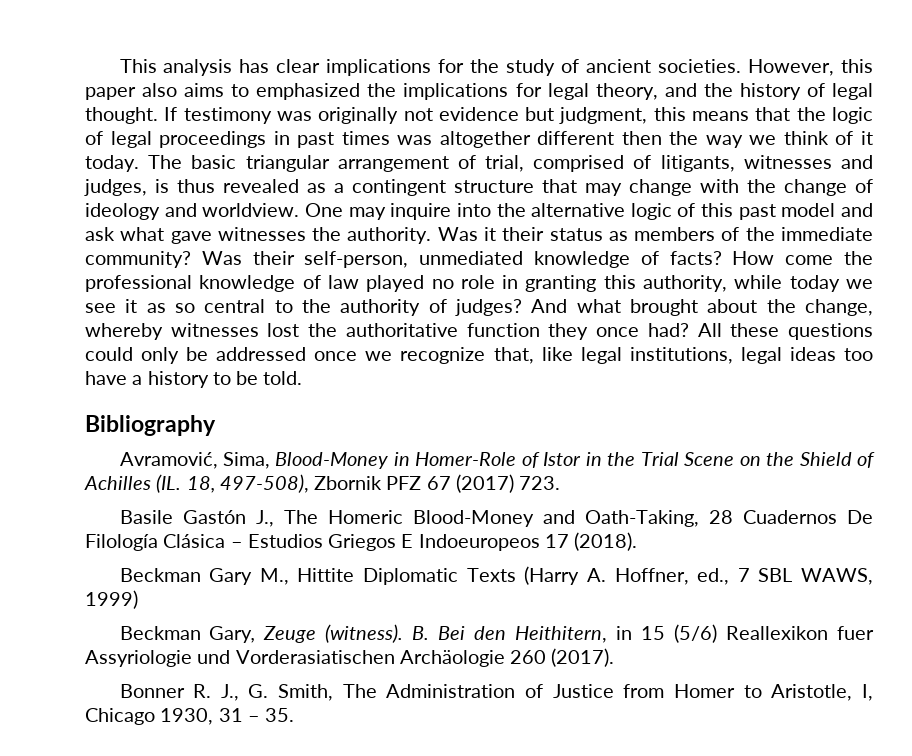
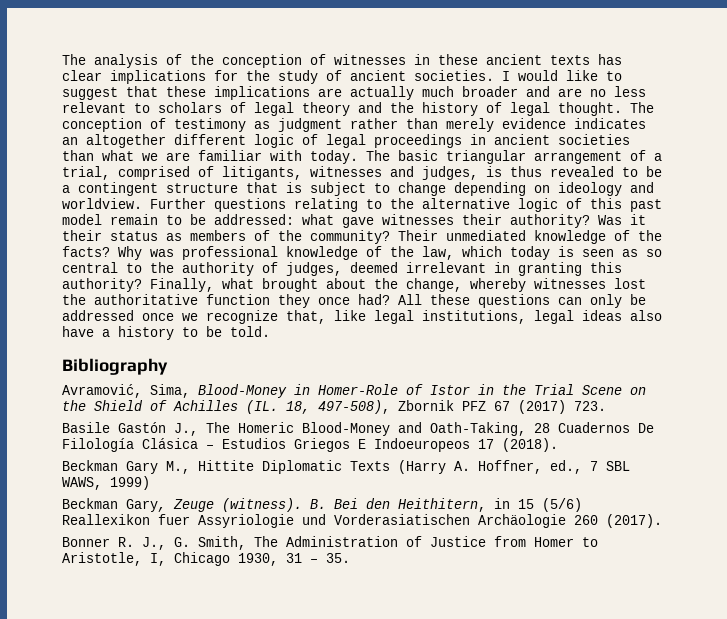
- This analysis has clear implications for the study of ancient societies.
+ The analysis of the conception of witnesses in these ancient texts has clear implications for the study of ancient societies.
- However, this paper also aims to emphasized the implications for legal theory, and the history of legal thought.
+ I would like to suggest that these implications are actually much broader and are no less relevant to scholars of legal theory and the history of legal thought.
- If testimony was originally not evidence but judgment, this means that the logic of legal proceedings in past times was altogether different then the way we think of it today.
+ The conception of testimony as judgment rather than merely evidence indicates an altogether different logic of legal proceedings in ancient societies than what we are familiar with today.
- The basic triangular arrangement of trial, comprised of litigants, witnesses and judges, is thus revealed as a contingent structure that may change with the change of ideology and worldview. One may inquire into the alternative logic of this past model and ask what gave witnesses the authority.
+ The basic triangular arrangement of a trial, comprised of litigants, witnesses and judges, is thus revealed to be a contingent structure that is subject to change depending on ideology and worldview. Further questions relating to the alternative logic of this past model remain to be addressed: what gave witnesses their authority?
- Was it their status as members of the immediate community? Was their self-person, unmediated knowledge of facts? How come the professional knowledge of law played no role in granting this authority, while today we see it as so central to the authority of judges? And what brought about the change, whereby witnesses lost the authoritative function they once had?
+ Was it their status as members of the community? Their unmediated knowledge of the facts? Why was professional knowledge of the law, which today is seen as so central to the authority of judges, deemed irrelevant in granting this authority? Finally, what brought about the change, whereby witnesses lost the authoritative function they once had?
- All these questions could only be addressed once we recognize that, like legal institutions, legal ideas too have a history to be told.
+ All these questions can only be addressed once we recognize that, like legal institutions, legal ideas also have a history to be told.

